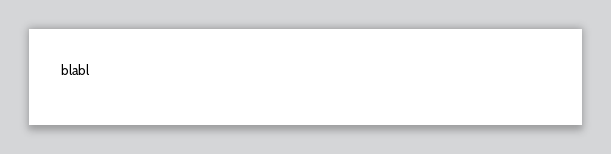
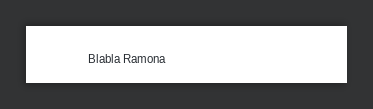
- blabl
+ Blabla Ramona

